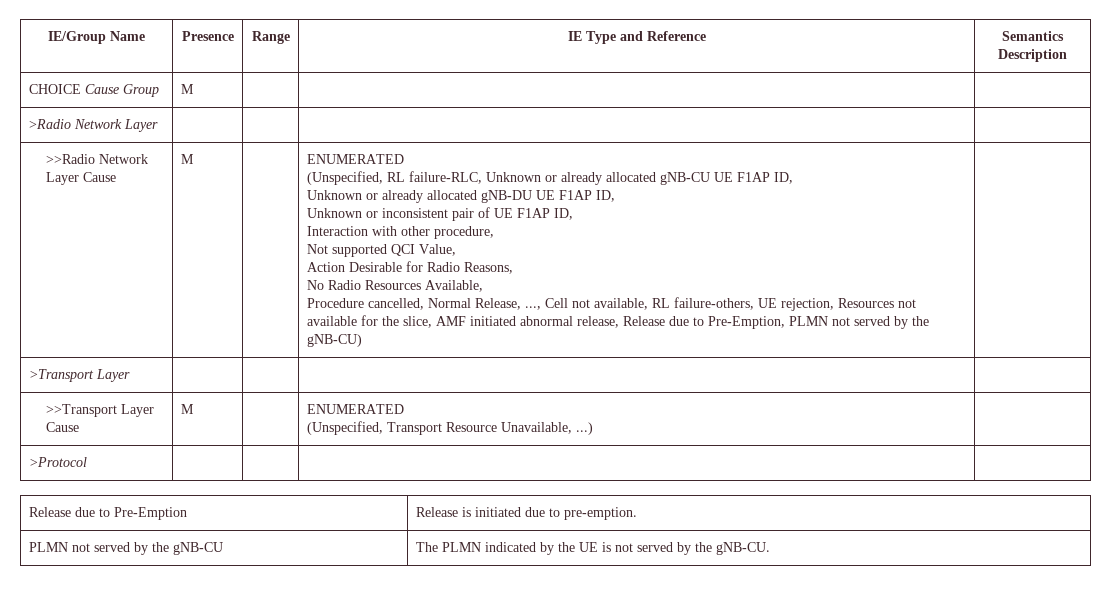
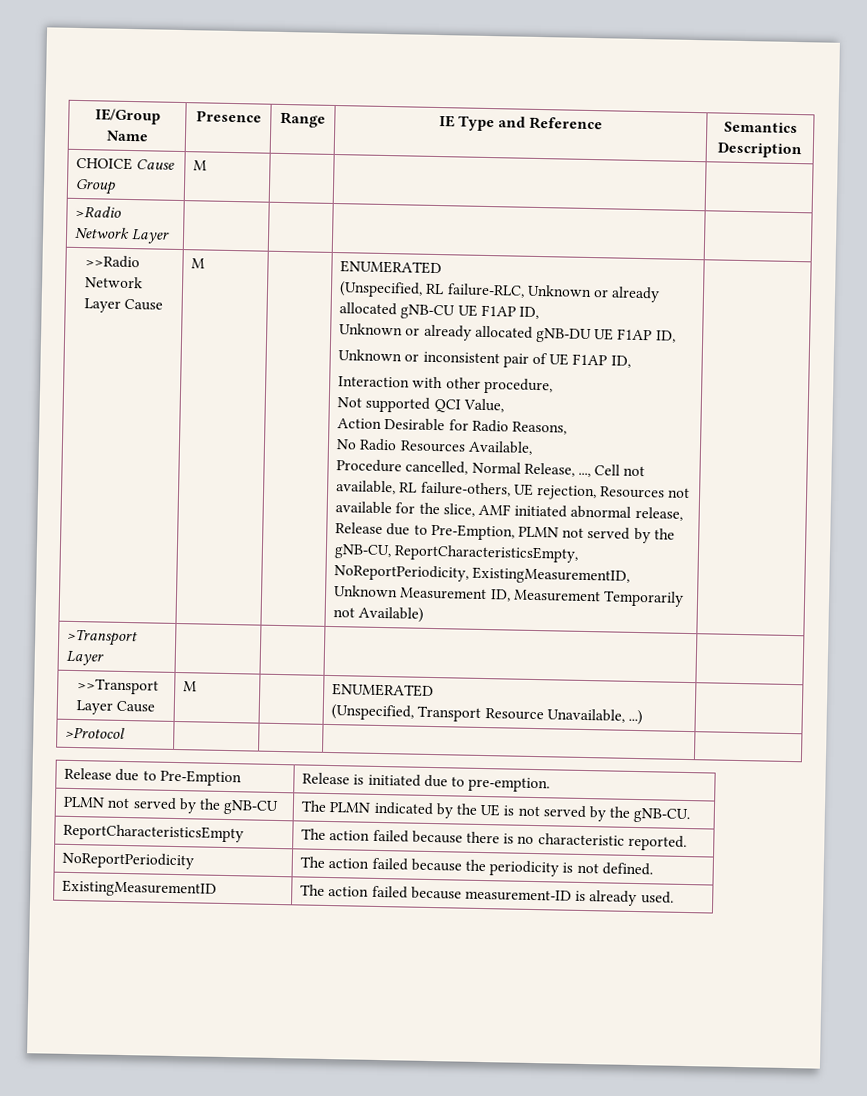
- Procedure cancelled, Normal Release, ..., Cell not available, RL failure-others, UE rejection, Resources not available for the slice, AMF initiated abnormal release, Release due to Pre-Emption, PLMN not served by the gNB-CU)
+ Procedure cancelled, Normal Release, ..., Cell not available, RL failure-others, UE rejection, Resources not available for the slice, AMF initiated abnormal release, Release due to Pre-Emption, PLMN not served by the gNB-CU, ReportCharacteristicsEmpty, NoReportPeriodicity, ExistingMeasurementID, Unknown Measurement ID, Measurement Temporarily not Available)
+ ReportCharacteristicsEmpty | The action failed because there is no characteristic reported.
+ NoReportPeriodicity | The action failed because the periodicity is not defined.
+ ExistingMeasurementID | The action failed because measurement-ID is already used.

